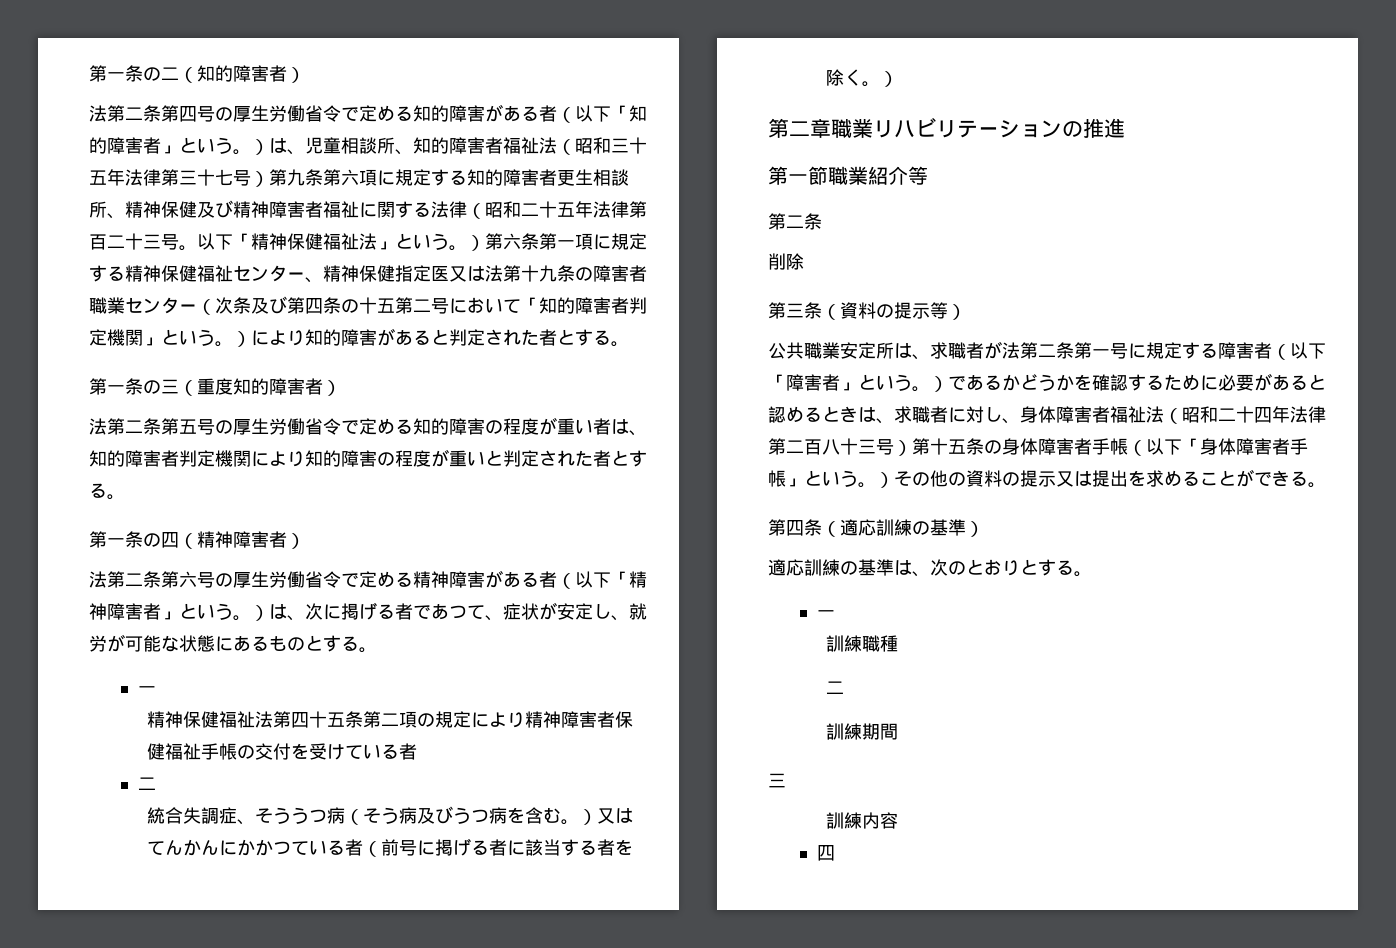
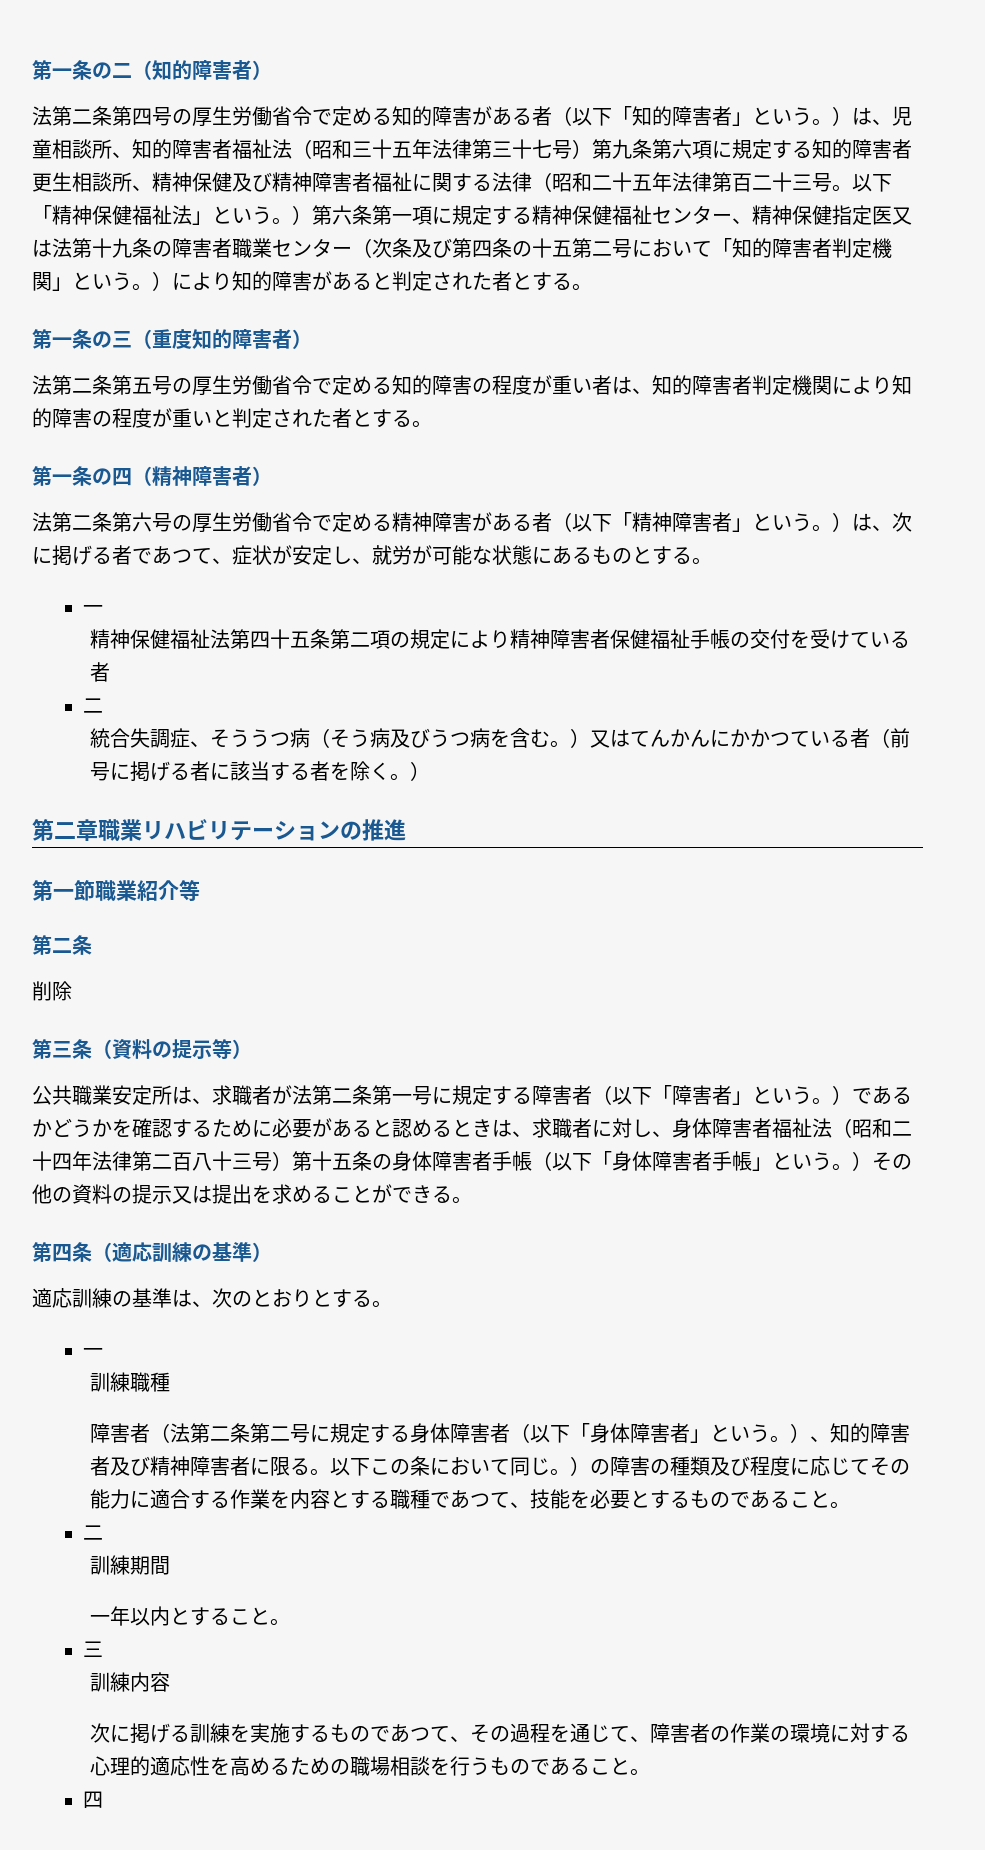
  訓練職種
+ 障害者（法第二条第二号に規定する身体障害者（以下「身体障害者」という。）、知的障害者及び精神障害者に限る。以下この条において同じ。）の障害の種類及び程度に応じてその能力に適合する作業を内容とする職種であつて、技能を必要とするものであること。
  二
  訓練期間
+ 一年以内とすること。
  三
  訓練内容
+ 次に掲げる訓練を実施するものであつて、その過程を通じて、障害者の作業の環境に対する心理的適応性を高めるための職場相談を行うものであること。

